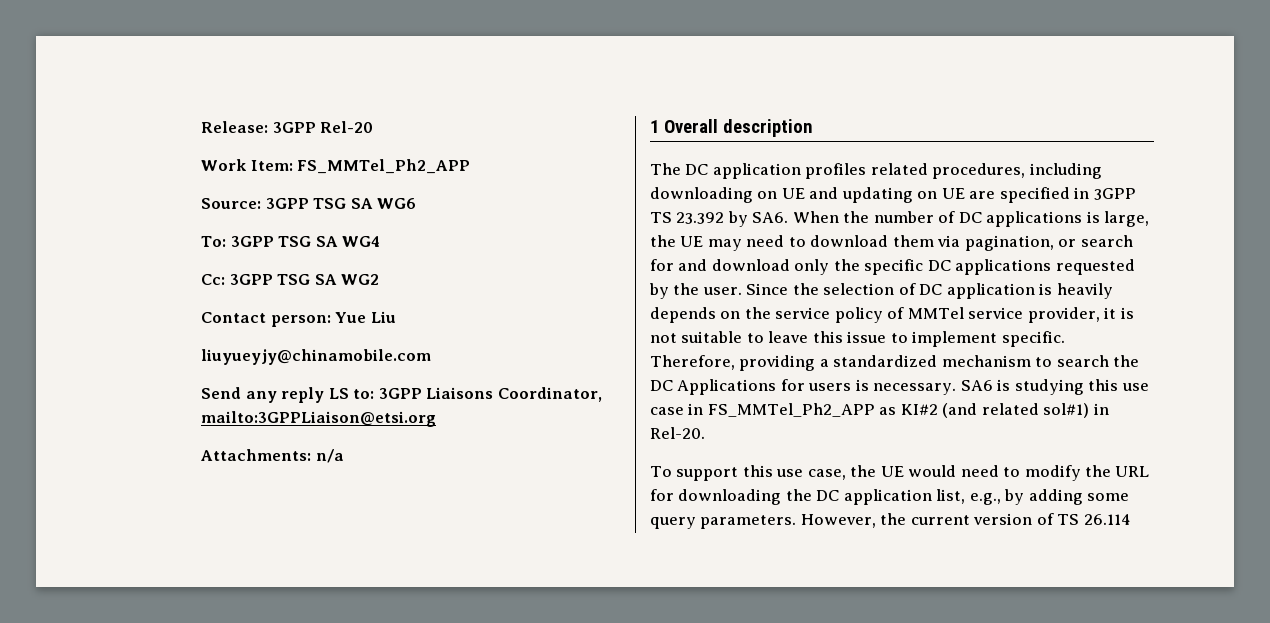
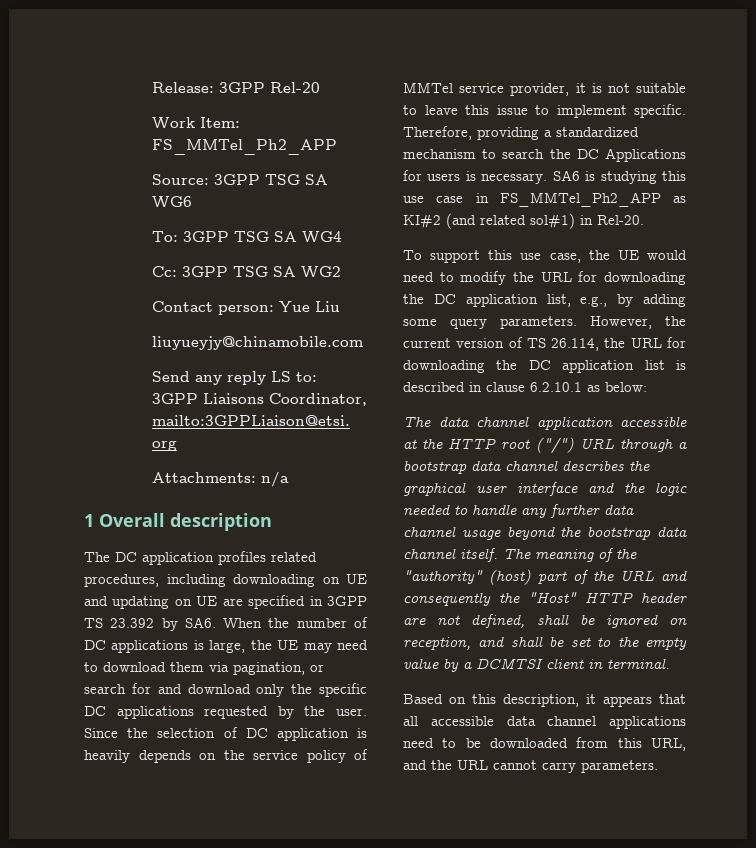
- However, the current version of TS 26.114
+ However, the current version of TS 26.114, the URL for downloading the DC application list is described in clause 6.2.10.1 as below:
+ The data channel application accessible at the HTTP root ("/") URL through a bootstrap data channel describes the graphical user interface and the logic needed to handle any further data channel usage beyond the bootstrap data channel itself. The meaning of the "authority" (host) part of the URL and consequently the "Host" HTTP header are not defined, shall be ignored on reception, and shall be set to the empty value by a DCMTSI client in terminal.
+ Based on this description, it appears that all accessible data channel applications need to be downloaded from this URL, and the URL cannot carry parameters.

